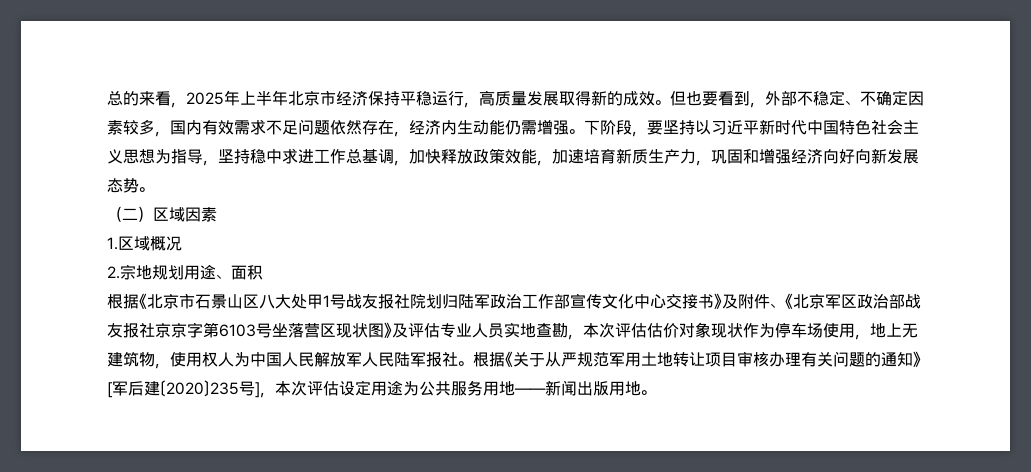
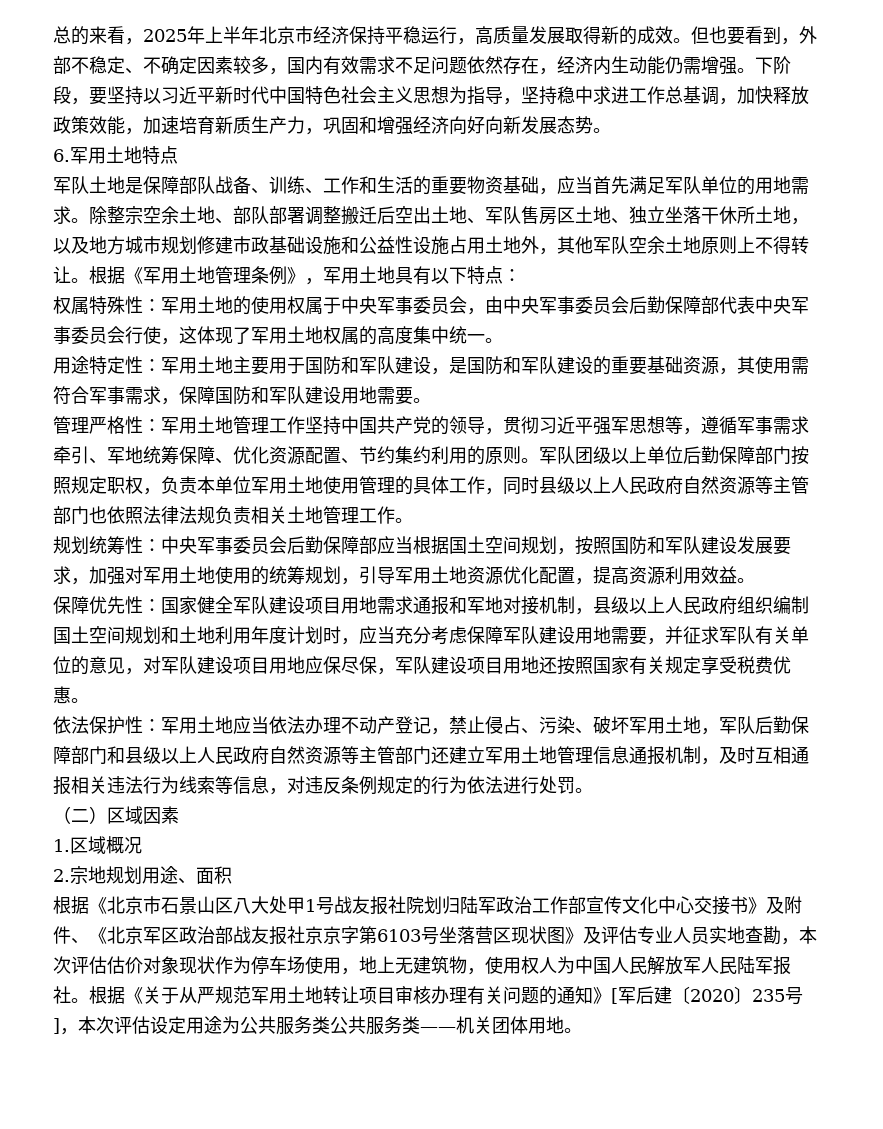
+ 6.军用土地特点
+ 军队土地是保障部队战备、训练、工作和生活的重要物资基础，应当首先满足军队单位的用地需求。除整宗空余土地、部队部署调整搬迁后空出土地、军队售房区土地、独立坐落干休所土地，以及地方城市规划修建市政基础设施和公益性设施占用土地外，其他军队空余土地原则上不得转让。根据《军用土地管理条例》，军用土地具有以下特点：
+ 权属特殊性：军用土地的使用权属于中央军事委员会，由中央军事委员会后勤保障部代表中央军事委员会行使，这体现了军用土地权属的高度集中统一。
+ 用途特定性：军用土地主要用于国防和军队建设，是国防和军队建设的重要基础资源，其使用需符合军事需求，保障国防和军队建设用地需要。
+ 管理严格性：军用土地管理工作坚持中国共产党的领导，贯彻习近平强军思想等，遵循军事需求牵引、军地统筹保障、优化资源配置、节约集约利用的原则。军队团级以上单位后勤保障部门按照规定职权，负责本单位军用土地使用管理的具体工作，同时县级以上人民政府自然资源等主管部门也依照法律法规负责相关土地管理工作。
+ 规划统筹性：中央军事委员会后勤保障部应当根据国土空间规划，按照国防和军队建设发展要求，加强对军用土地使用的统筹规划，引导军用土地资源优化配置，提高资源利用效益。
+ 保障优先性：国家健全军队建设项目用地需求通报和军地对接机制，县级以上人民政府组织编制国土空间规划和土地利用年度计划时，应当充分考虑保障军队建设用地需要，并征求军队有关单位的意见，对军队建设项目用地应保尽保，军队建设项目用地还按照国家有关规定享受税费优惠。
+ 依法保护性：军用土地应当依法办理不动产登记，禁止侵占、污染、破坏军用土地，军队后勤保障部门和县级以上人民政府自然资源等主管部门还建立军用土地管理信息通报机制，及时互相通报相关违法行为线索等信息，对违反条例规定的行为依法进行处罚。
- 根据《关于从严规范军用土地转让项目审核办理有关问题的通知》[军后建〔2020〕235号]，本次评估设定用途为公共服务用地——新闻出版用地。
+ 根据《关于从严规范军用土地转让项目审核办理有关问题的通知》[军后建〔2020〕235号]，本次评估设定用途为公共服务类公共服务类——机关团体用地。

